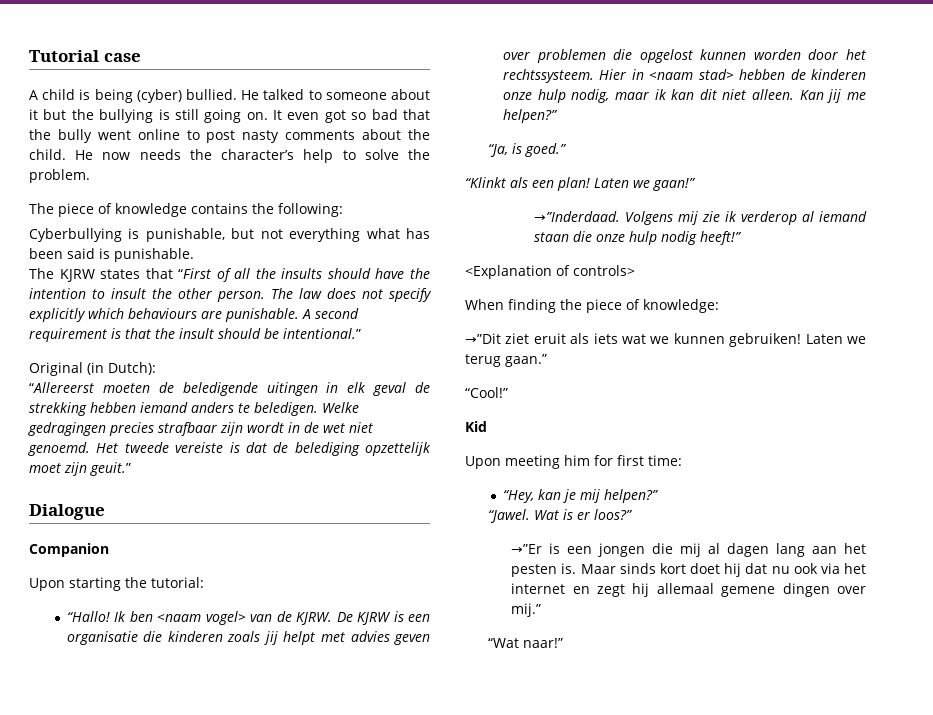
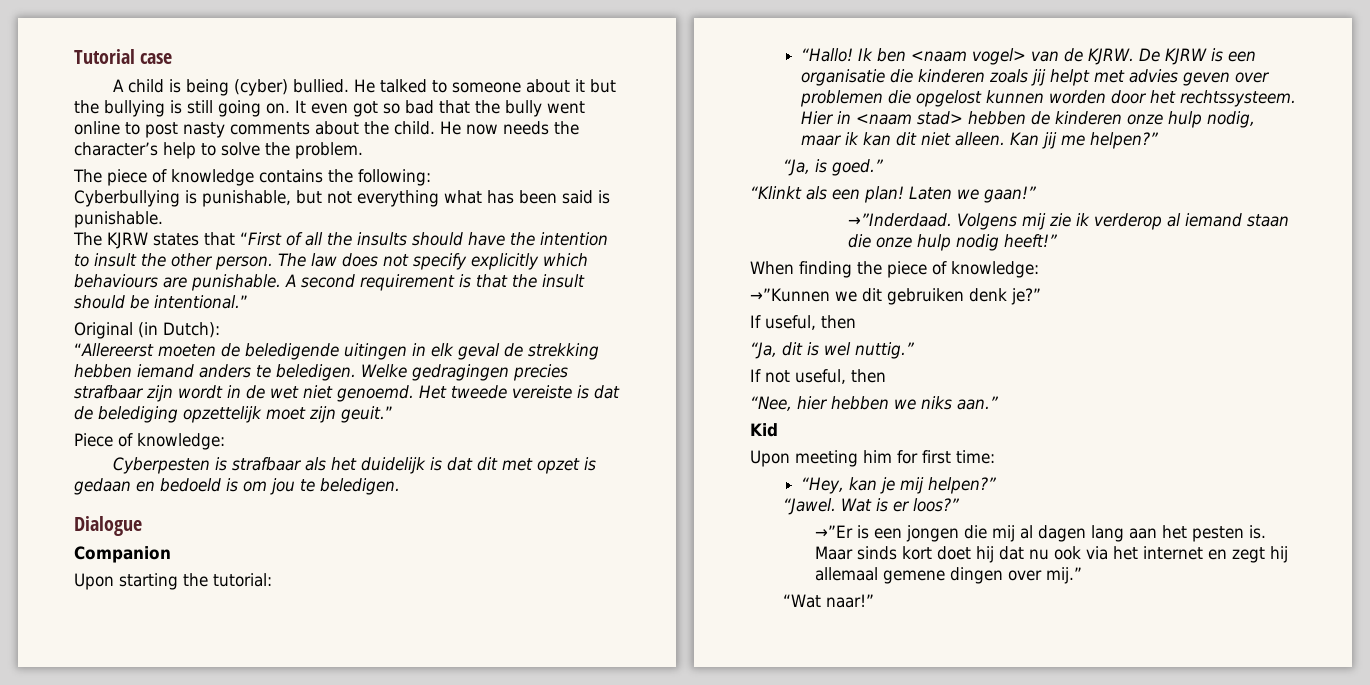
+ Piece of knowledge:
+ Cyberpesten is strafbaar als het duidelijk is dat dit met opzet is gedaan en bedoeld is om jou te beledigen.
- <Explanation of controls>
- →”Dit ziet eruit als iets wat we kunnen gebruiken! Laten we terug gaan.”
- “Cool!”
+ →”Kunnen we dit gebruiken denk je?”
+ If useful, then
+ “Ja, dit is wel nuttig.”
+ If not useful, then
+ “Nee, hier hebben we niks aan.”

